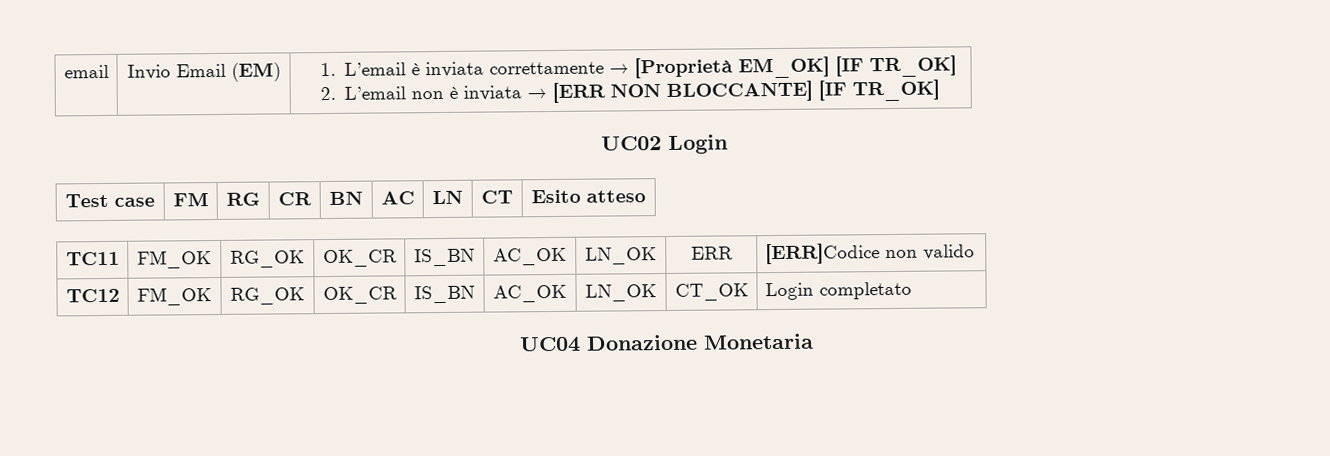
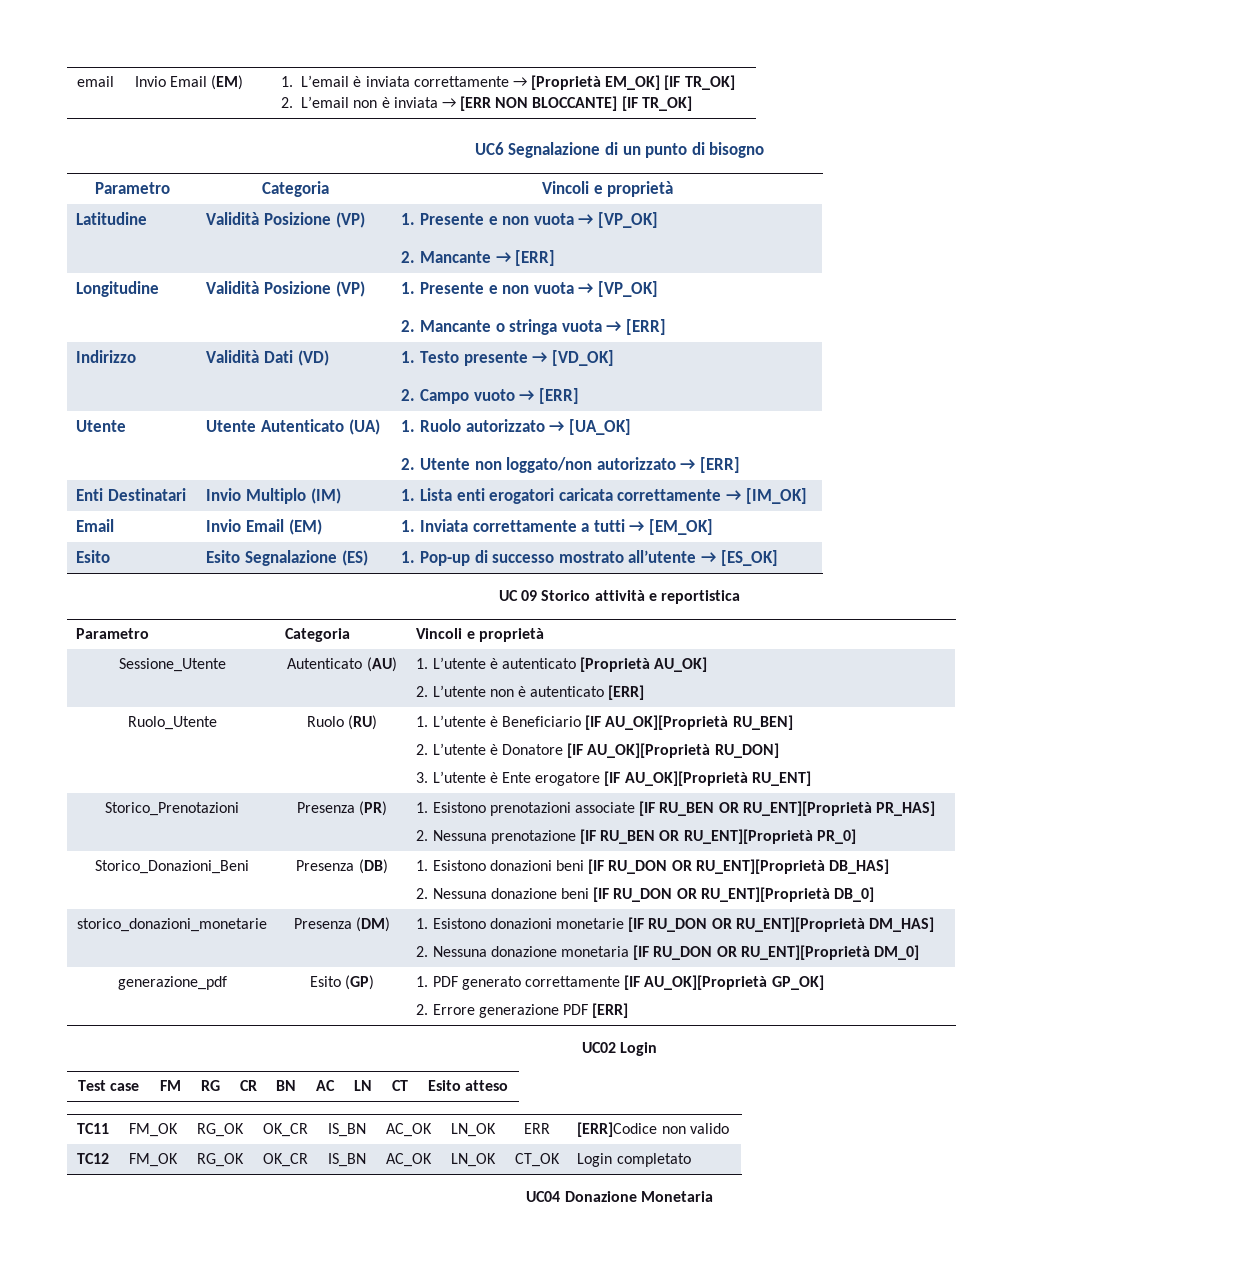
+ UC6 Segnalazione di un punto di bisogno
+ Parametro | Categoria | Vincoli e proprietà
+ Latitudine | Validità Posizione (VP) | 1. Presente e non vuota → [VP_OK]
+ 2. Mancante → [ERR]
+ Longitudine | Validità Posizione (VP) | 1. Presente e non vuota → [VP_OK]
+ 2. Mancante o stringa vuota → [ERR]
+ Indirizzo | Validità Dati (VD) | 1. Testo presente → [VD_OK]
+ 2. Campo vuoto → [ERR]
+ Utente | Utente Autenticato (UA) | 1. Ruolo autorizzato → [UA_OK]
+ 2. Utente non loggato/non autorizzato → [ERR]
+ Enti Destinatari | Invio Multiplo (IM) | 1. Lista enti erogatori caricata correttamente → [IM_OK]
+ Email | Invio Email (EM) | 1. Inviata correttamente a tutti → [EM_OK]
+ Esito | Esito Segnalazione (ES) | 1. Pop-up di successo mostrato all’utente → [ES_OK]
+ UC 09 Storico attività e reportistica
+ Parametro | Categoria | Vincoli e proprietà
+ Sessione_Utente | Autenticato (AU) | 1. L’utente è autenticato [Proprietà AU_OK]
+ 2. L’utente non è autenticato [ERR]
+ Ruolo_Utente | Ruolo (RU) | 1. L’utente è Beneficiario [IF AU_OK][Proprietà RU_BEN]
+ 2. L’utente è Donatore [IF AU_OK][Proprietà RU_DON]
+ 3. L’utente è Ente erogatore [IF AU_OK][Proprietà RU_ENT]
+ Storico_Prenotazioni | Presenza (PR) | 1. Esistono prenotazioni associate [IF RU_BEN OR RU_ENT][Proprietà PR_HAS]
+ 2. Nessuna prenotazione [IF RU_BEN OR RU_ENT][Proprietà PR_0]
+ Storico_Donazioni_Beni | Presenza (DB) | 1. Esistono donazioni beni [IF RU_DON OR RU_ENT][Proprietà DB_HAS]
+ 2. Nessuna donazione beni [IF RU_DON OR RU_ENT][Proprietà DB_0]
+ storico_donazioni_monetarie | Presenza (DM) | 1. Esistono donazioni monetarie [IF RU_DON OR RU_ENT][Proprietà DM_HAS]
+ 2. Nessuna donazione monetaria [IF RU_DON OR RU_ENT][Proprietà DM_0]
+ generazione_pdf | Esito (GP) | 1. PDF generato correttamente [IF AU_OK][Proprietà GP_OK]
+ 2. Errore generazione PDF [ERR]

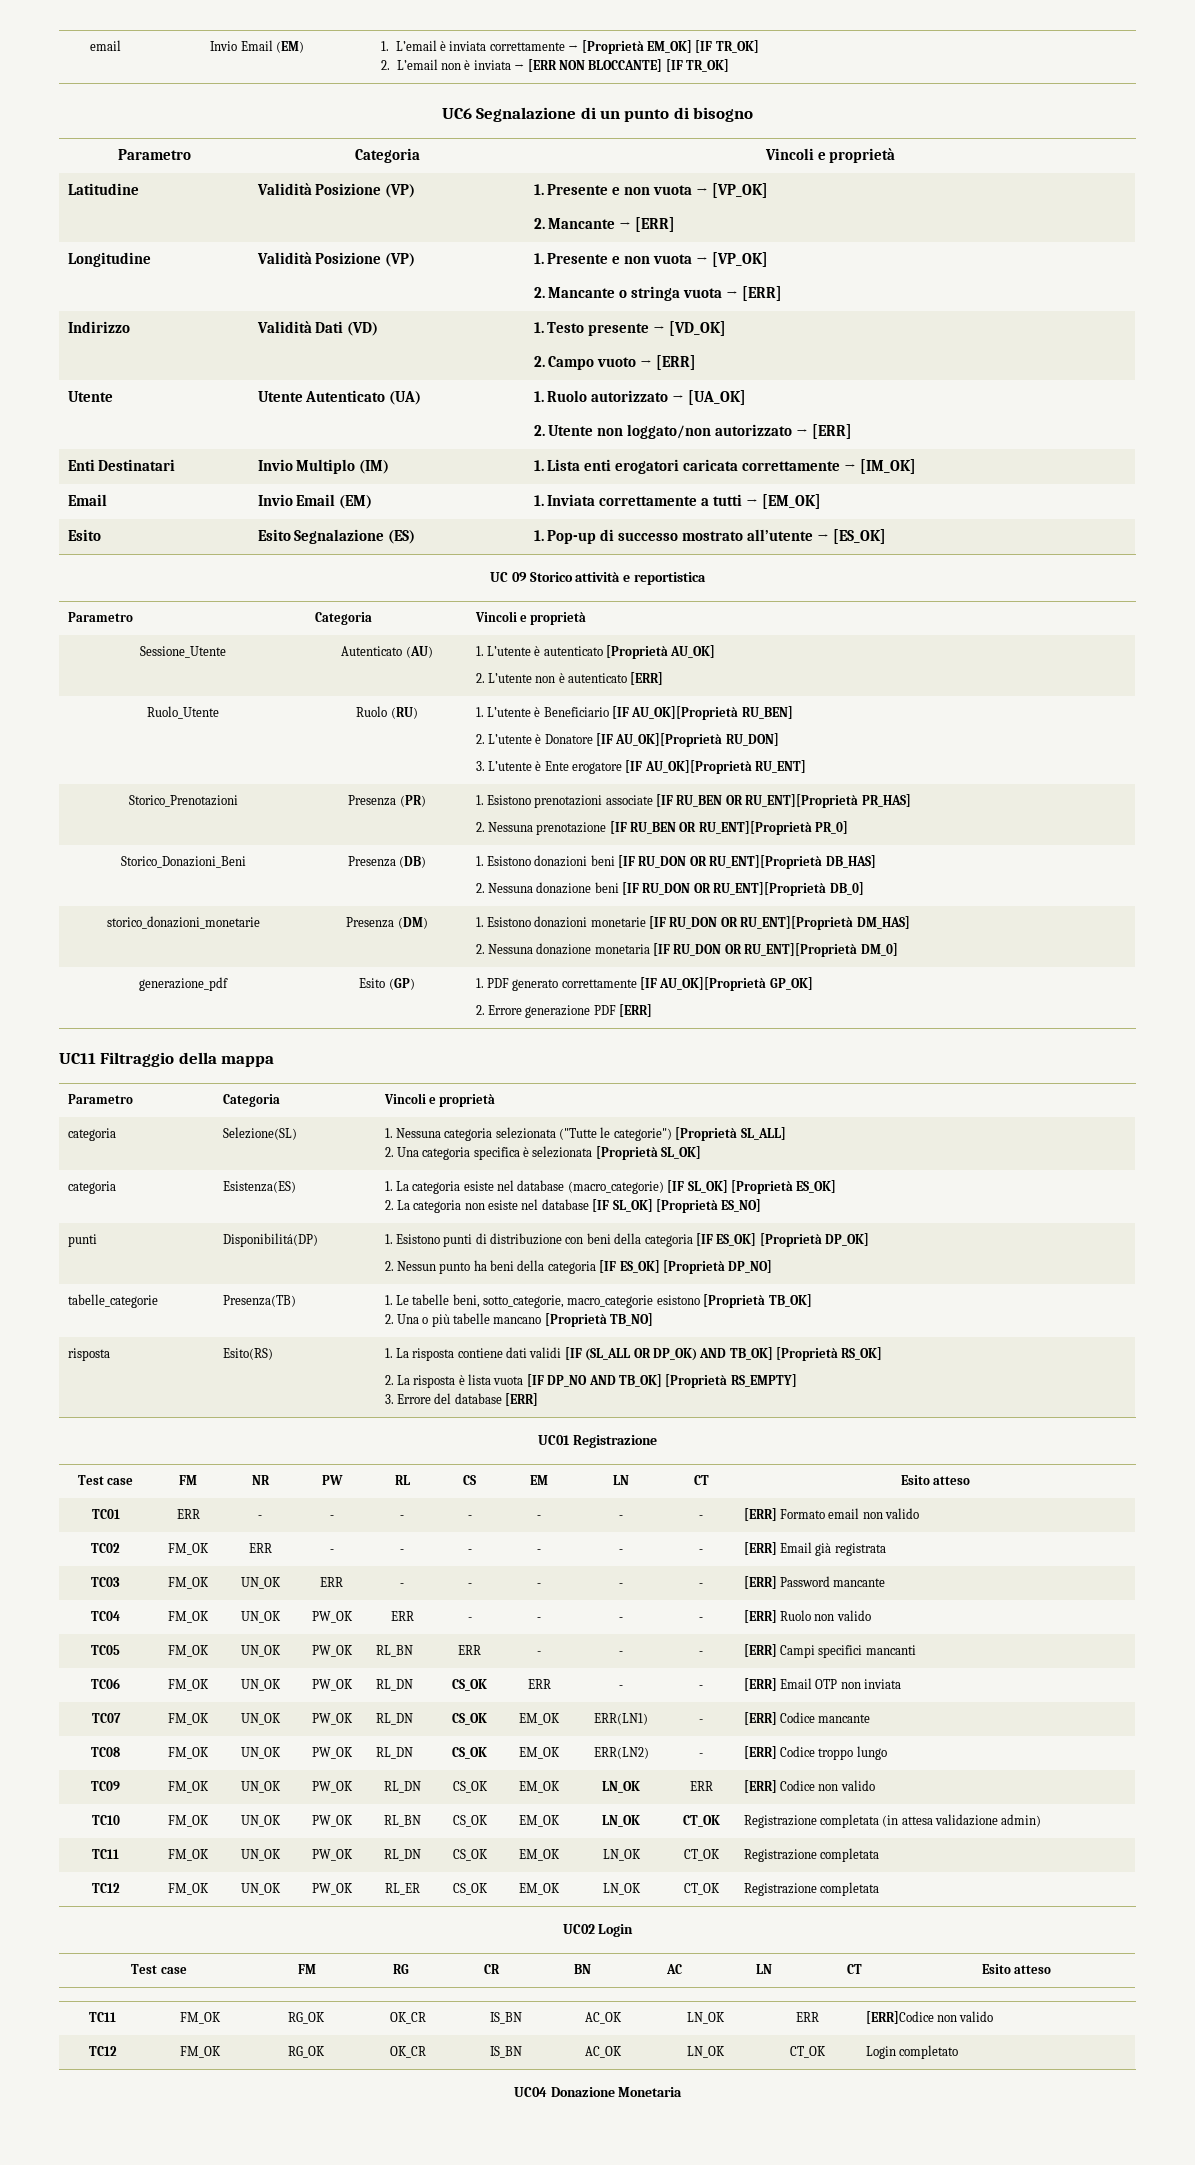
+ UC11 Filtraggio della mappa
+ Parametro | Categoria | Vincoli e proprietà
+ categoria | Selezione(SL) | 1. Nessuna categoria selezionata ("Tutte le categorie") [Proprietà SL_ALL]
+ 2. Una categoria specifica è selezionata [Proprietà SL_OK]
+ categoria | Esistenza(ES) | 1. La categoria esiste nel database (macro_categorie) [IF SL_OK] [Proprietà ES_OK]
+ 2. La categoria non esiste nel database [IF SL_OK] [Proprietà ES_NO]
+ punti | Disponibilitá(DP) | 1. Esistono punti di distribuzione con beni della categoria [IF ES_OK] [Proprietà DP_OK]
+ 2. Nessun punto ha beni della categoria [IF ES_OK] [Proprietà DP_NO]
+ tabelle_categorie | Presenza(TB) | 1. Le tabelle beni, sotto_categorie, macro_categorie esistono [Proprietà TB_OK]
+ 2. Una o più tabelle mancano [Proprietà TB_NO]
+ risposta | Esito(RS) | 1. La risposta contiene dati validi [IF (SL_ALL OR DP_OK) AND TB_OK] [Proprietà RS_OK]
+ 2. La risposta è lista vuota [IF DP_NO AND TB_OK] [Proprietà RS_EMPTY]
+ 3. Errore del database [ERR]
+ UC01 Registrazione
+ Test case | FM | NR | PW | RL | CS | EM | LN | CT | Esito atteso
+ TC01 | ERR | - | - | - | - | - | - | - | [ERR] Formato email non valido
+ TC02 | FM_OK | ERR | - | - | - | - | - | - | [ERR] Email già registrata
+ TC03 | FM_OK | UN_OK | ERR | - | - | - | - | - | [ERR] Password mancante
+ TC04 | FM_OK | UN_OK | PW_OK | ERR | - | - | - | - | [ERR] Ruolo non valido
+ TC05 | FM_OK | UN_OK | PW_OK | RL_BN | ERR | - | - | - | [ERR] Campi specifici mancanti
+ TC06 | FM_OK | UN_OK | PW_OK | RL_DN | CS_OK | ERR | - | - | [ERR] Email OTP non inviata
+ TC07 | FM_OK | UN_OK | PW_OK | RL_DN | CS_OK | EM_OK | ERR(LN1) | - | [ERR] Codice mancante
+ TC08 | FM_OK | UN_OK | PW_OK | RL_DN | CS_OK | EM_OK | ERR(LN2) | - | [ERR] Codice troppo lungo
+ TC09 | FM_OK | UN_OK | PW_OK | RL_DN | CS_OK | EM_OK | LN_OK | ERR | [ERR] Codice non valido
+ TC10 | FM_OK | UN_OK | PW_OK | RL_BN | CS_OK | EM_OK | LN_OK | CT_OK | Registrazione completata (in attesa validazione admin)
+ TC11 | FM_OK | UN_OK | PW_OK | RL_DN | CS_OK | EM_OK | LN_OK | CT_OK | Registrazione completata
+ TC12 | FM_OK | UN_OK | PW_OK | RL_ER | CS_OK | EM_OK | LN_OK | CT_OK | Registrazione completata

